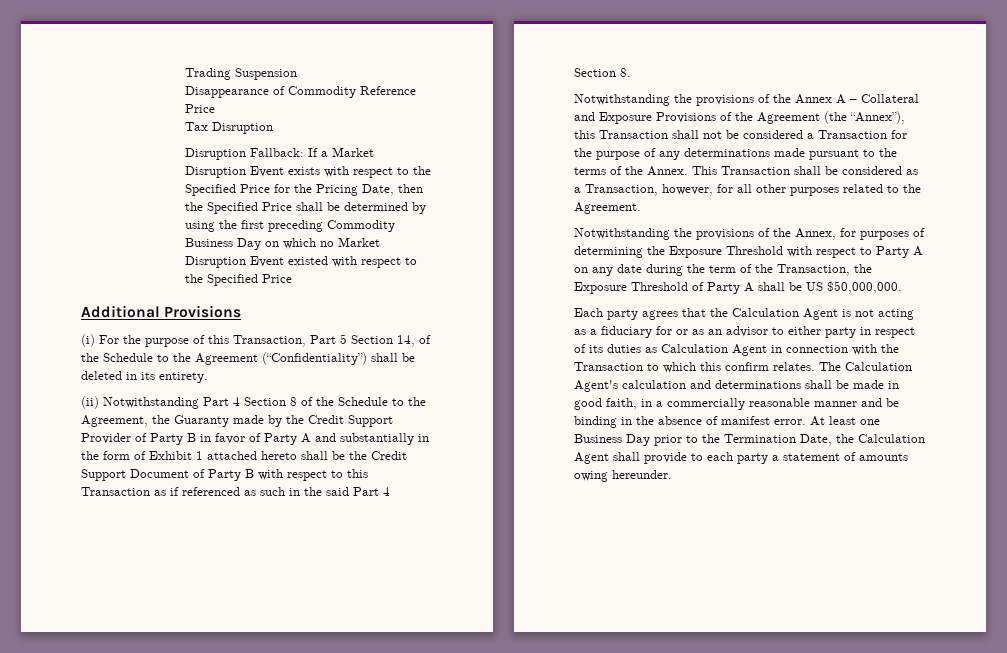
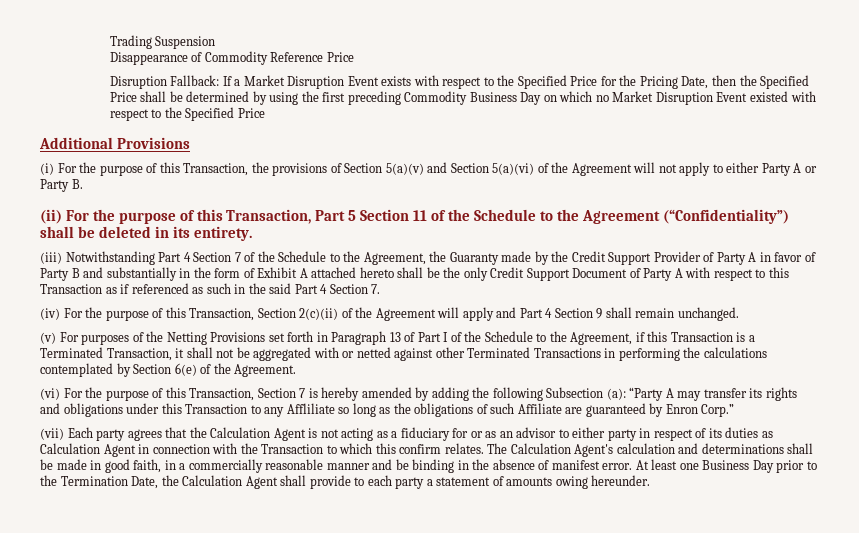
- Tax Disruption
- (i) For the purpose of this Transaction, Part 5 Section 14, of the Schedule to the Agreement (“Confidentiality”) shall be deleted in its entirety.
+ (i) For the purpose of this Transaction, the provisions of Section 5(a)(v) and Section 5(a)(vi) of the Agreement will not apply to either Party A or Party B.
+ (ii) For the purpose of this Transaction, Part 5 Section 11 of the Schedule to the Agreement (“Confidentiality”) shall be deleted in its entirety.
- (ii) Notwithstanding Part 4 Section 8 of the Schedule to the Agreement, the Guaranty made by the Credit Support Provider of Party B in favor of Party A and substantially in the form of Exhibit 1 attached hereto shall be the Credit Support Document of Party B with respect to this Transaction as if referenced as such in the said Part 4 Section 8.
- Notwithstanding the provisions of the Annex A – Collateral and Exposure Provisions of the Agreement (the “Annex”), this Transaction shall not be considered a Transaction for the purpose of any determinations made pursuant to the terms of the Annex. This Transaction shall be considered as a Transaction, however, for all other purposes related to the Agreement.
- Notwithstanding the provisions of the Annex, for purposes of determining the Exposure Threshold with respect to Party A on any date during the term of the Transaction, the Exposure Threshold of Party A shall be US $50,000,000.
- Each party agrees that the Calculation Agent is not acting as a fiduciary for or as an advisor to either party in respect of its duties as Calculation Agent in connection with the Transaction to which this confirm relates.
+ (iii) Notwithstanding Part 4 Section 7 of the Schedule to the Agreement, the Guaranty made by the Credit Support Provider of Party A in favor of Party B and substantially in the form of Exhibit A attached hereto shall be the only Credit Support Document of Party A with respect to this Transaction as if referenced as such in the said Part 4 Section 7.
+ (iv) For the purpose of this Transaction, Section 2(c)(ii) of the Agreement will apply and Part 4 Section 9 shall remain unchanged.
+ (v) For purposes of the Netting Provisions set forth in Paragraph 13 of Part I of the Schedule to the Agreement, if this Transaction is a Terminated Transaction, it shall not be aggregated with or netted against other Terminated Transactions in performing the calculations contemplated by Section 6(e) of the Agreement.
+ (vi) For the purpose of this Transaction, Section 7 is hereby amended by adding the following Subsection (a): “Party A may transfer its rights and obligations under this Transaction to any Affliliate so long as the obligations of such Affiliate are guaranteed by Enron Corp.”
+ (vii) Each party agrees that the Calculation Agent is not acting as a fiduciary for or as an advisor to either party in respect of its duties as Calculation Agent in connection with the Transaction to which this confirm relates.

